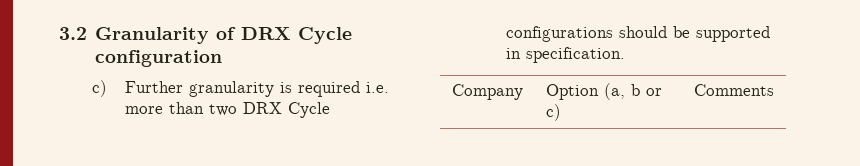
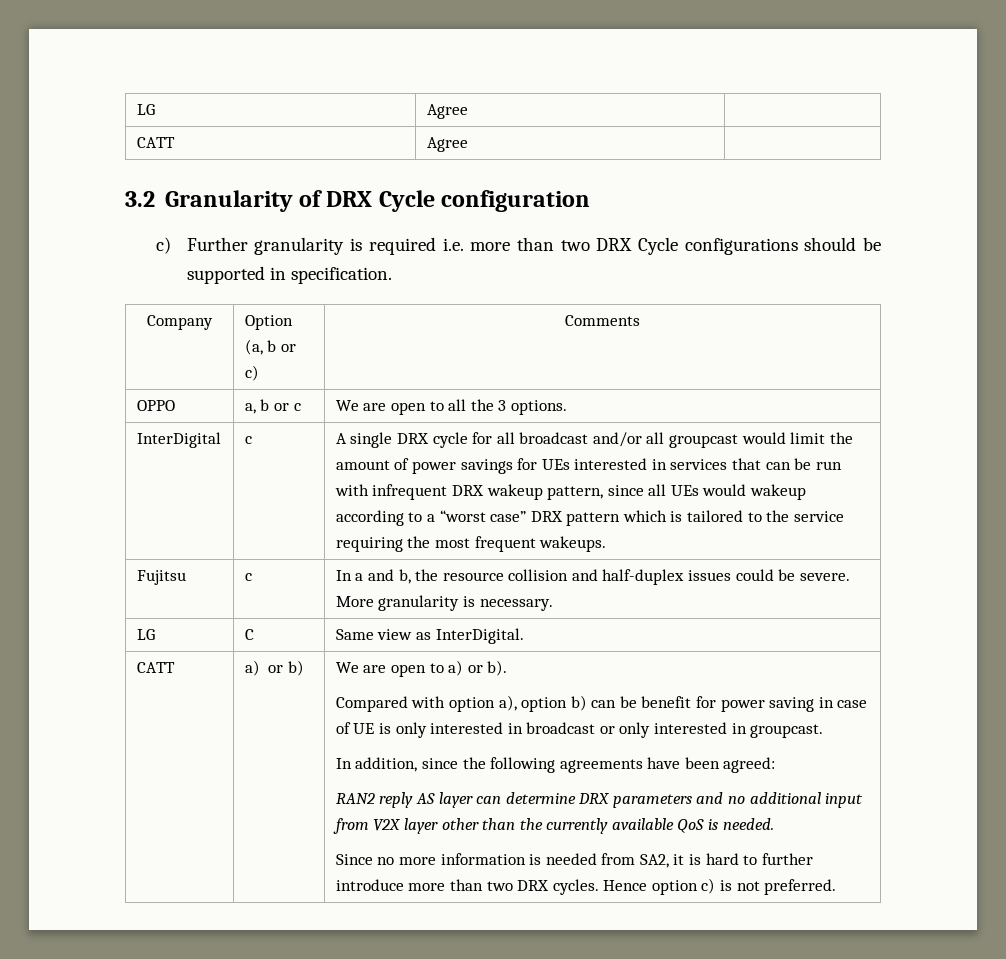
+ LG | Agree |
+ CATT | Agree |
+ OPPO | a, b or c | We are open to all the 3 options.
+ InterDigital | c | A single DRX cycle for all broadcast and/or all groupcast would limit the amount of power savings for UEs interested in services that can be run with infrequent DRX wakeup pattern, since all UEs would wakeup according to a “worst case” DRX pattern which is tailored to the service requiring the most frequent wakeups.
+ Fujitsu | c | In a and b, the resource collision and half-duplex issues could be severe. More granularity is necessary.
+ LG | C | Same view as InterDigital.
+ CATT | a) or b) | We are open to a) or b).
+ Compared with option a), option b) can be benefit for power saving in case of UE is only interested in broadcast or only interested in groupcast.
+ In addition, since the following agreements have been agreed:
+ RAN2 reply AS layer can determine DRX parameters and no additional input from V2X layer other than the currently available QoS is needed.
+ Since no more information is needed from SA2, it is hard to further introduce more than two DRX cycles. Hence option c) is not preferred.

